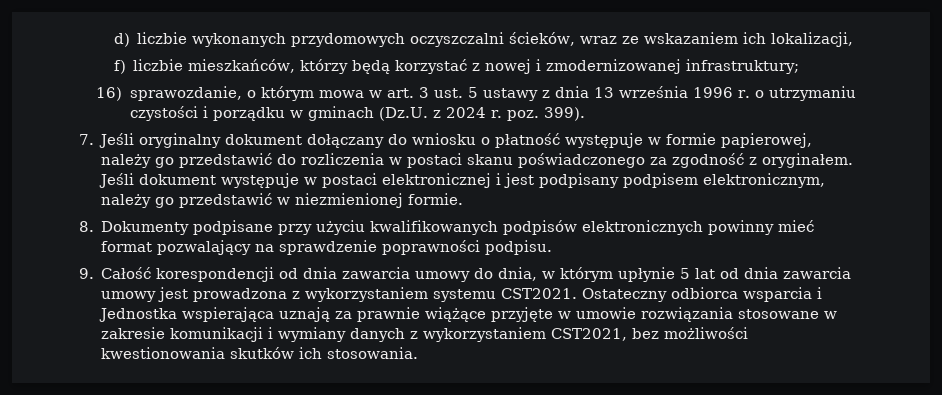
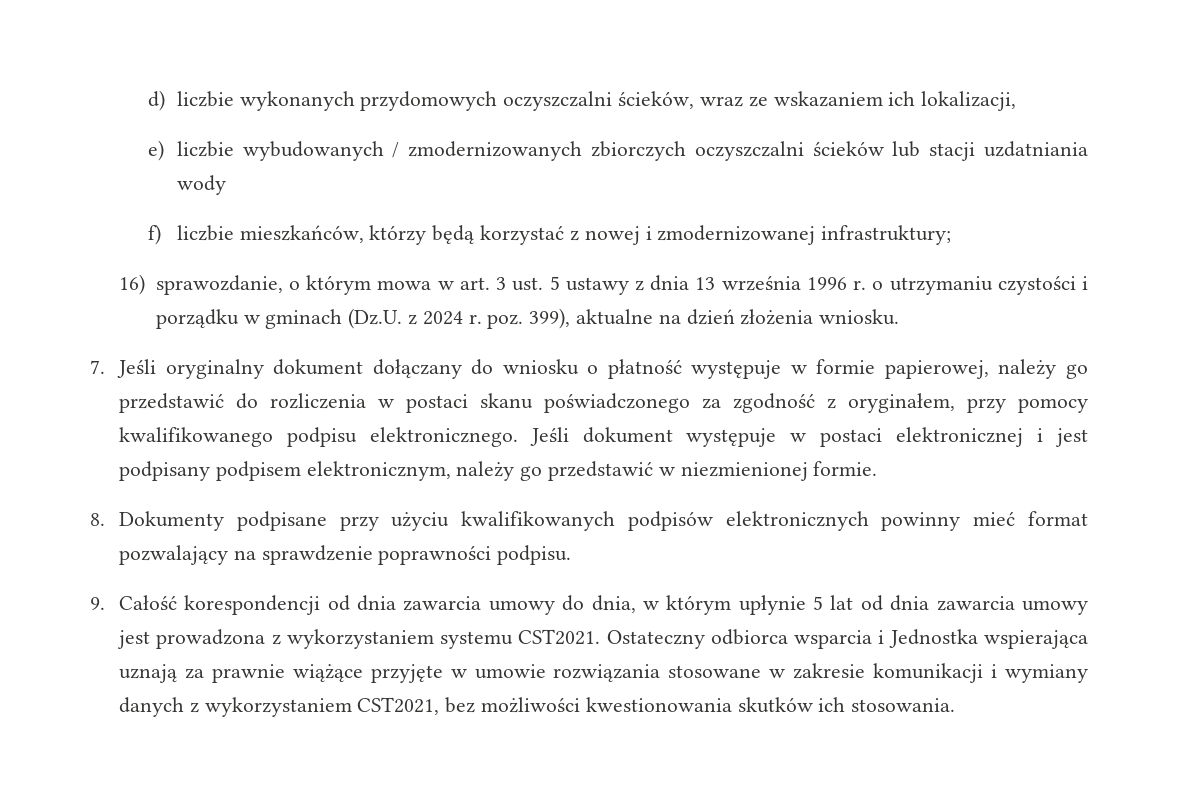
+ e) liczbie wybudowanych / zmodernizowanych zbiorczych oczyszczalni ścieków lub stacji uzdatniania wody
- 16) sprawozdanie, o którym mowa w art. 3 ust. 5 ustawy z dnia 13 września 1996 r. o utrzymaniu czystości i porządku w gminach (Dz.U. z 2024 r. poz. 399).
+ 16) sprawozdanie, o którym mowa w art. 3 ust. 5 ustawy z dnia 13 września 1996 r. o utrzymaniu czystości i porządku w gminach (Dz.U. z 2024 r. poz. 399), aktualne na dzień złożenia wniosku.
- 7. Jeśli oryginalny dokument dołączany do wniosku o płatność występuje w formie papierowej, należy go przedstawić do rozliczenia w postaci skanu poświadczonego za zgodność z oryginałem.
+ 7. Jeśli oryginalny dokument dołączany do wniosku o płatność występuje w formie papierowej, należy go przedstawić do rozliczenia w postaci skanu poświadczonego za zgodność z oryginałem, przy pomocy kwalifikowanego podpisu elektronicznego.

